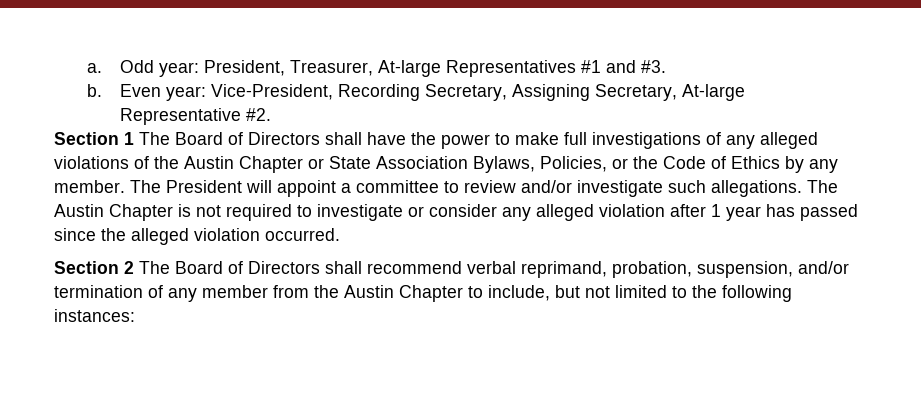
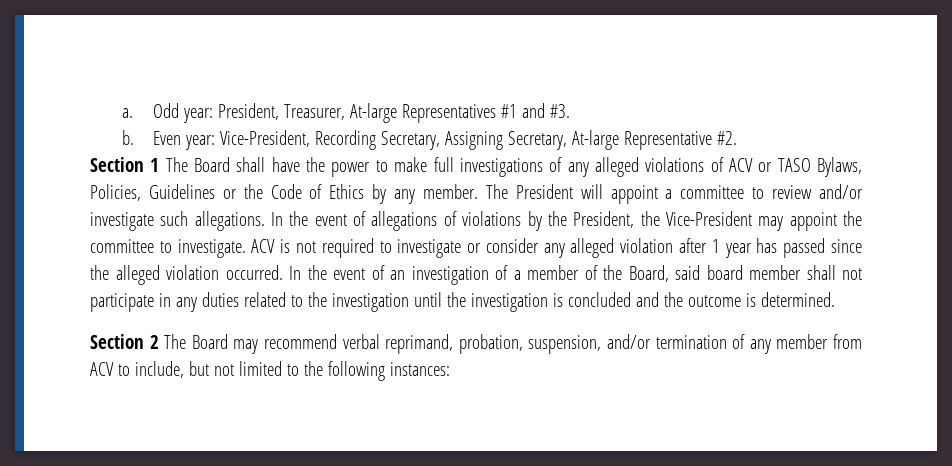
- Section 1 The Board of Directors shall have the power to make full investigations of any alleged violations of the Austin Chapter or State Association Bylaws, Policies, or the Code of Ethics by any member.
+ Section 1 The Board shall have the power to make full investigations of any alleged violations of ACV or TASO Bylaws, Policies, Guidelines or the Code of Ethics by any member.
- The Austin Chapter is not required to investigate or consider any alleged violation after 1 year has passed since the alleged violation occurred.
+ In the event of allegations of violations by the President, the Vice-President may appoint the committee to investigate. ACV is not required to investigate or consider any alleged violation after 1 year has passed since the alleged violation occurred. In the event of an investigation of a member of the Board, said board member shall not participate in any duties related to the investigation until the investigation is concluded and the outcome is determined.
- Section 2 The Board of Directors shall recommend verbal reprimand, probation, suspension, and/or termination of any member from the Austin Chapter to include, but not limited to the following instances:
+ Section 2 The Board may recommend verbal reprimand, probation, suspension, and/or termination of any member from ACV to include, but not limited to the following instances:

